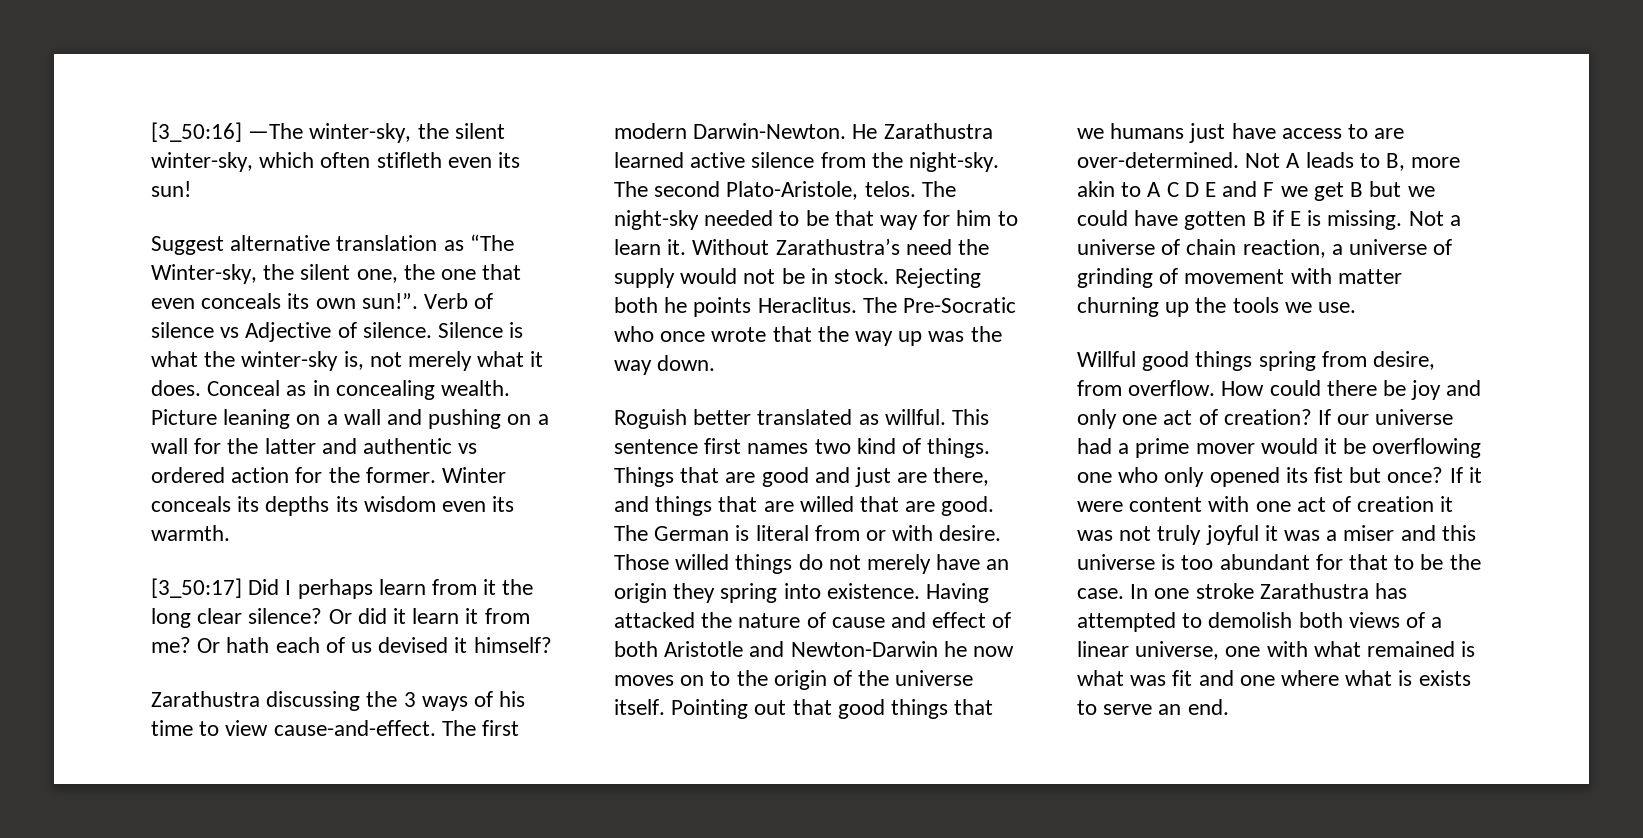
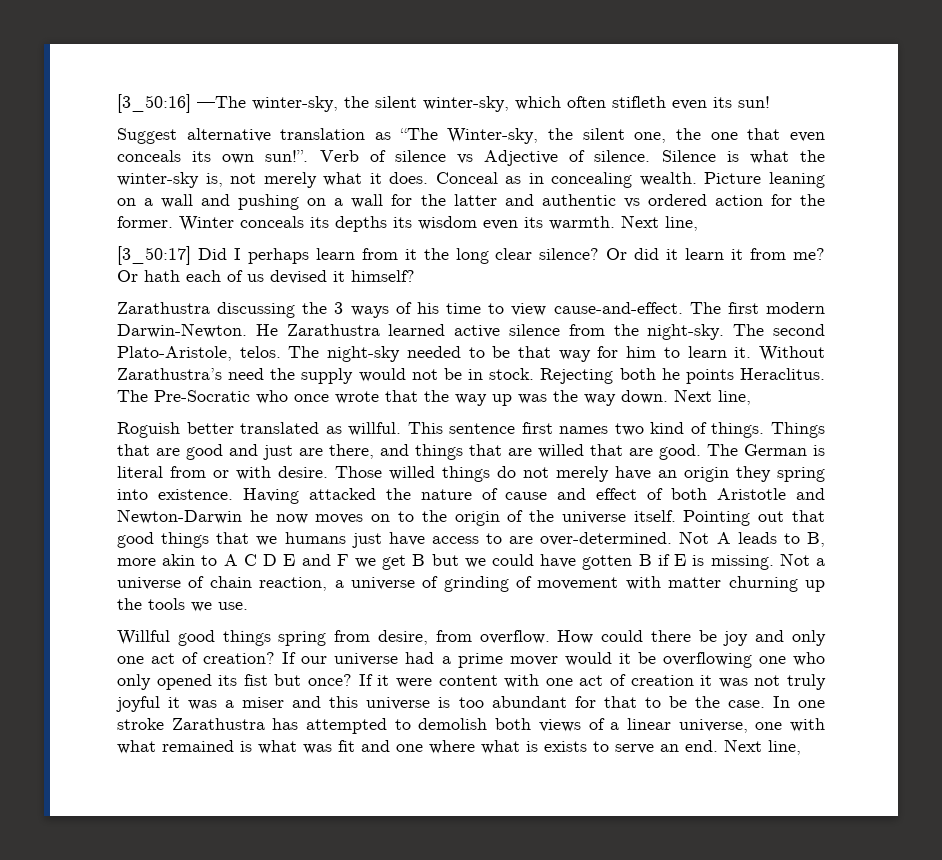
- Winter conceals its depths its wisdom even its warmth.
+ Winter conceals its depths its wisdom even its warmth. Next line,
- The Pre-Socratic who once wrote that the way up was the way down.
+ The Pre-Socratic who once wrote that the way up was the way down. Next line,
- In one stroke Zarathustra has attempted to demolish both views of a linear universe, one with what remained is what was fit and one where what is exists to serve an end.
+ In one stroke Zarathustra has attempted to demolish both views of a linear universe, one with what remained is what was fit and one where what is exists to serve an end. Next line,

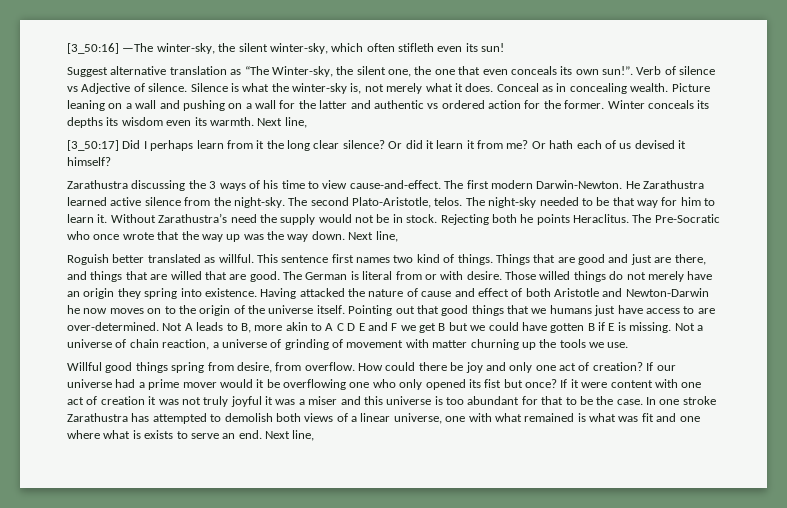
- The second Plato-Aristole, telos.
+ The second Plato-Aristotle, telos.

